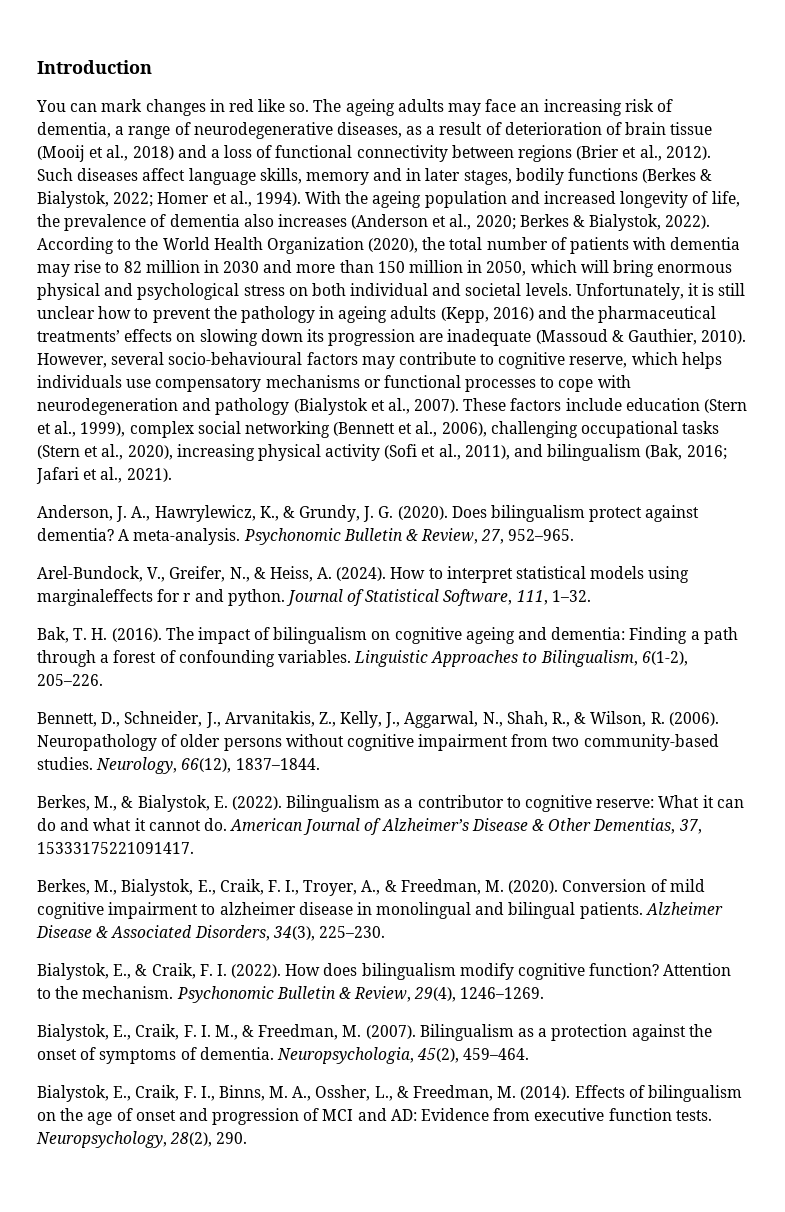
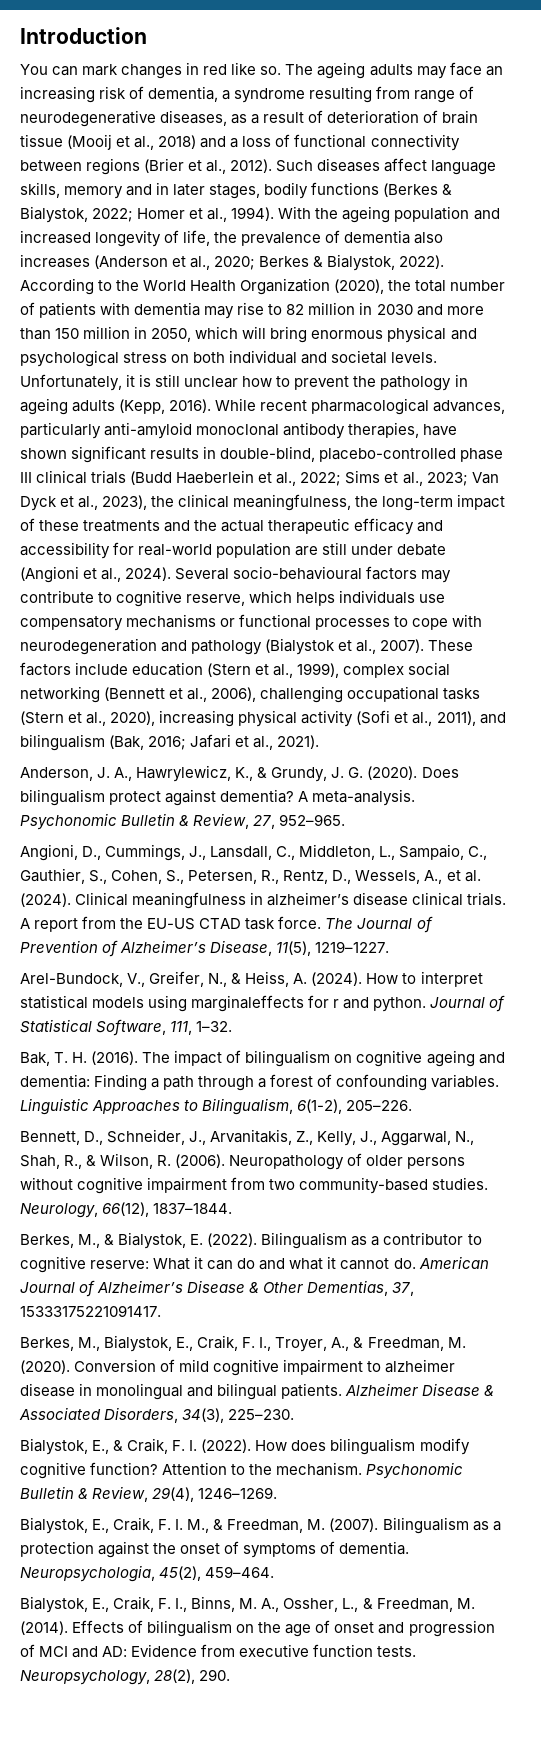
- The ageing adults may face an increasing risk of dementia, a range of neurodegenerative diseases, as a result of deterioration of brain tissue (Mooij et al., 2018) and a loss of functional connectivity between regions (Brier et al., 2012).
+ The ageing adults may face an increasing risk of dementia, a syndrome resulting from range of neurodegenerative diseases, as a result of deterioration of brain tissue (Mooij et al., 2018) and a loss of functional connectivity between regions (Brier et al., 2012).
- Unfortunately, it is still unclear how to prevent the pathology in ageing adults (Kepp, 2016) and the pharmaceutical treatments’ effects on slowing down its progression are inadequate (Massoud & Gauthier, 2010). However, several socio-behavioural factors may contribute to cognitive reserve, which helps individuals use compensatory mechanisms or functional processes to cope with neurodegeneration and pathology (Bialystok et al., 2007).
+ Unfortunately, it is still unclear how to prevent the pathology in ageing adults (Kepp, 2016). While recent pharmacological advances, particularly anti-amyloid monoclonal antibody therapies, have shown significant results in double-blind, placebo-controlled phase III clinical trials (Budd Haeberlein et al., 2022; Sims et al., 2023; Van Dyck et al., 2023), the clinical meaningfulness, the long-term impact of these treatments and the actual therapeutic efficacy and accessibility for real-world population are still under debate (Angioni et al., 2024). Several socio-behavioural factors may contribute to cognitive reserve, which helps individuals use compensatory mechanisms or functional processes to cope with neurodegeneration and pathology (Bialystok et al., 2007).
+ Angioni, D., Cummings, J., Lansdall, C., Middleton, L., Sampaio, C., Gauthier, S., Cohen, S., Petersen, R., Rentz, D., Wessels, A., et al. (2024). Clinical meaningfulness in alzheimer’s disease clinical trials. A report from the EU-US CTAD task force. The Journal of Prevention of Alzheimer’s Disease, 11(5), 1219–1227.

